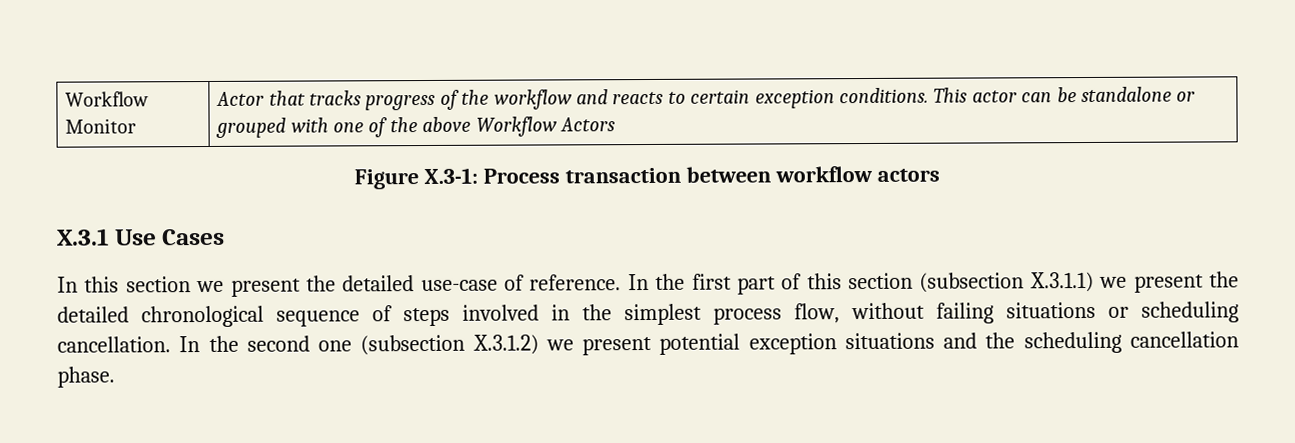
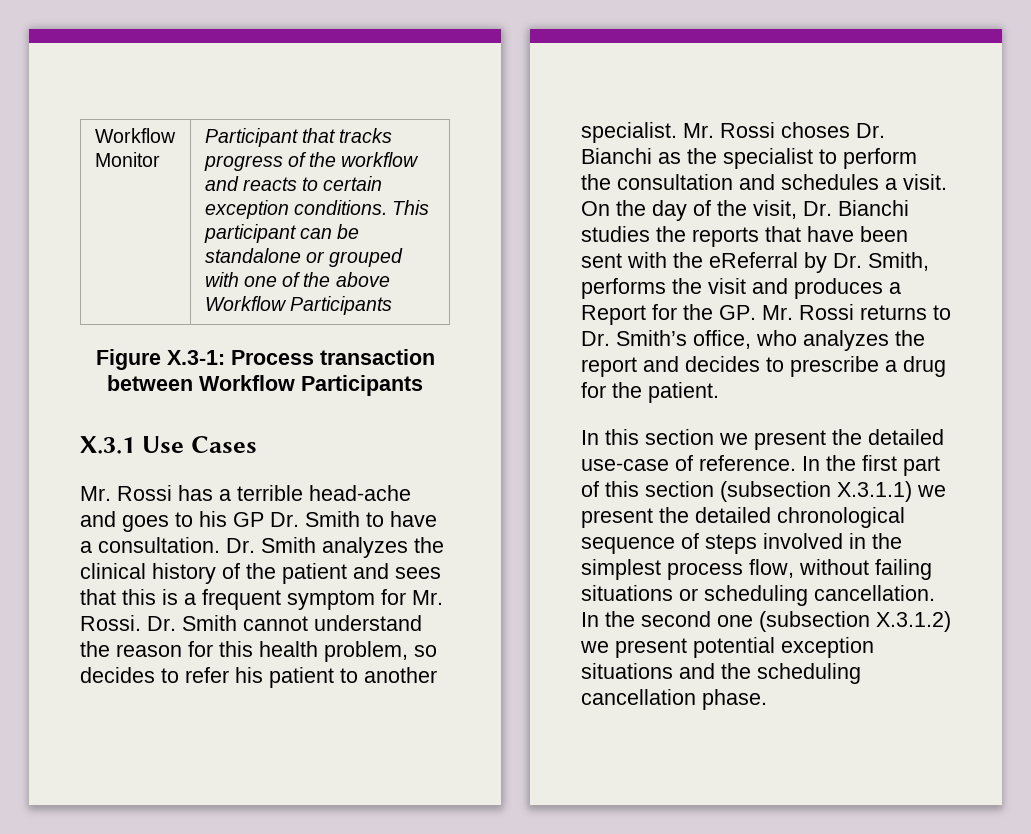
- Workflow Monitor | Actor that tracks progress of the workflow and reacts to certain exception conditions. This actor can be standalone or grouped with one of the above Workflow Actors
+ Workflow Monitor | Participant that tracks progress of the workflow and reacts to certain exception conditions. This participant can be standalone or grouped with one of the above Workflow Participants
- Figure X.3-1: Process transaction between workflow actors
+ Figure X.3-1: Process transaction between Workflow Participants
+ Mr. Rossi has a terrible head-ache and goes to his GP Dr. Smith to have a consultation. Dr. Smith analyzes the clinical history of the patient and sees that this is a frequent symptom for Mr. Rossi. Dr. Smith cannot understand the reason for this health problem, so decides to refer his patient to another specialist. Mr. Rossi choses Dr. Bianchi as the specialist to perform the consultation and schedules a visit. On the day of the visit, Dr. Bianchi studies the reports that have been sent with the eReferral by Dr. Smith, performs the visit and produces a Report for the GP. Mr. Rossi returns to Dr. Smith’s office, who analyzes the report and decides to prescribe a drug for the patient.

